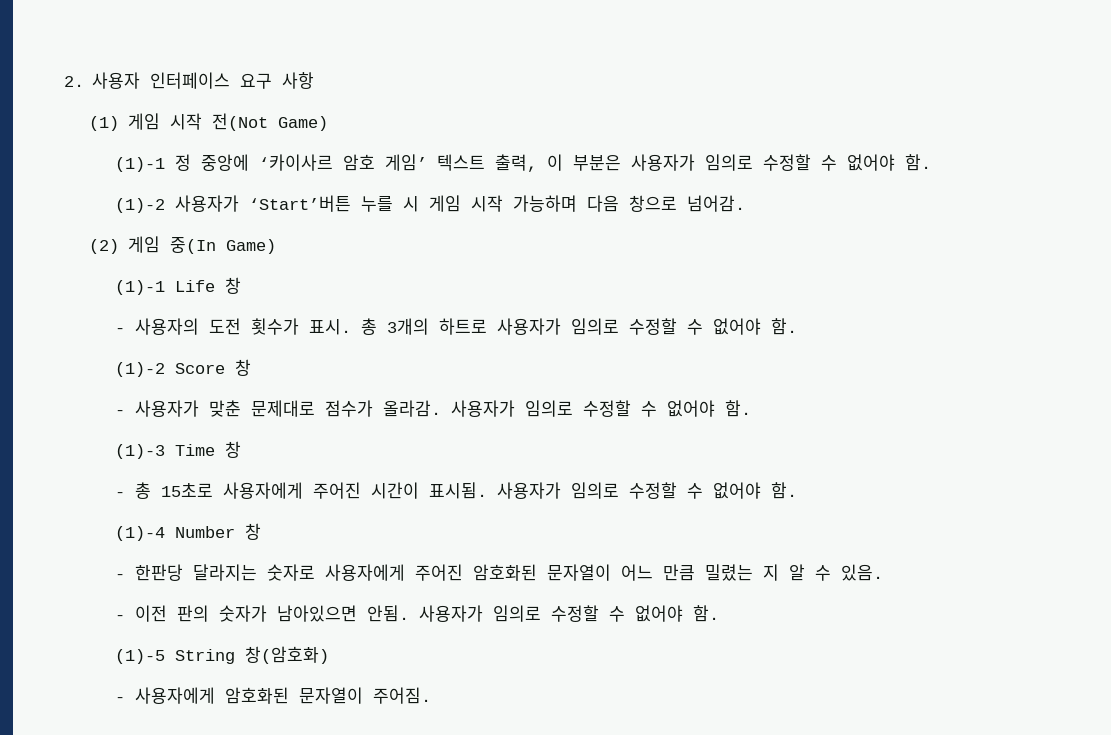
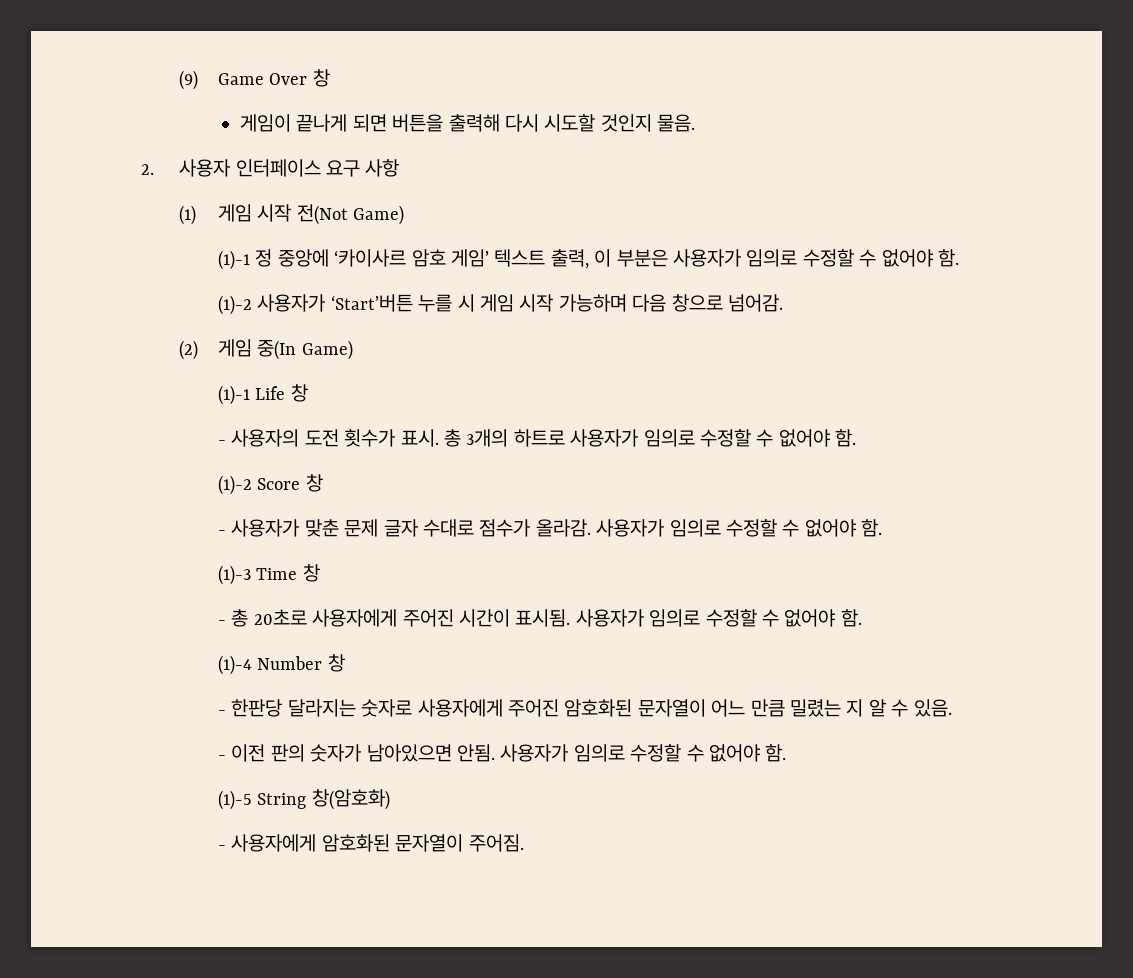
+ (9) Game Over 창
+ 게임이 끝나게 되면 버튼을 출력해 다시 시도할 것인지 물음.
- - 사용자가 맞춘 문제대로 점수가 올라감.
+ - 사용자가 맞춘 문제 글자 수대로 점수가 올라감.
- - 총 15초로 사용자에게 주어진 시간이 표시됨.
+ - 총 20초로 사용자에게 주어진 시간이 표시됨.

